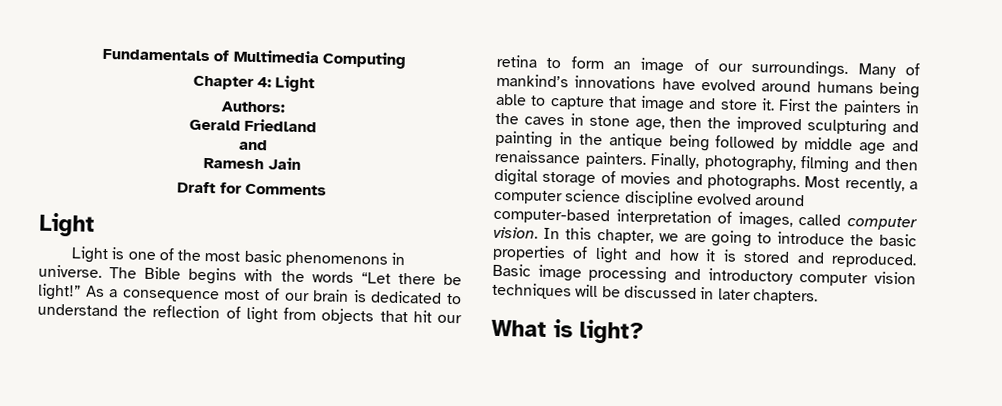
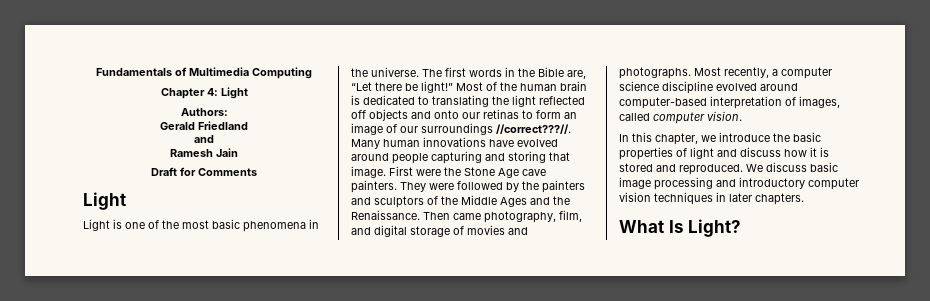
- Light is one of the most basic phenomenons in universe. The Bible begins with the words “Let there be light!” As a consequence most of our brain is dedicated to understand the reflection of light from objects that hit our retina to form an image of our surroundings. Many of mankind’s innovations have evolved around humans being able to capture that image and store it. First the painters in the caves in stone age, then the improved sculpturing and painting in the antique being followed by middle age and renaissance painters. Finally, photography, filming and then digital storage of movies and photographs.
+ Light is one of the most basic phenomena in the universe. The first words in the Bible are, “Let there be light!” Most of the human brain is dedicated to translating the light reflected off objects and onto our retinas to form an image of our surroundings //correct???//. Many human innovations have evolved around people capturing and storing that image. First were the Stone Age cave painters. They were followed by the painters and sculptors of the Middle Ages and the Renaissance. Then came photography, film, and digital storage of movies and photographs.
- Most recently, a computer science discipline evolved around computer-based interpretation of images, called computer vision. In this chapter, we are going to introduce the basic properties of light and how it is stored and reproduced.
+ Most recently, a computer science discipline evolved around computer-based interpretation of images, called computer vision.
+ In this chapter, we introduce the basic properties of light and discuss how it is stored and reproduced.
- Basic image processing and introductory computer vision techniques will be discussed in later chapters.
+ We discuss basic image processing and introductory computer vision techniques in later chapters.
- What is light?
+ What Is Light?

